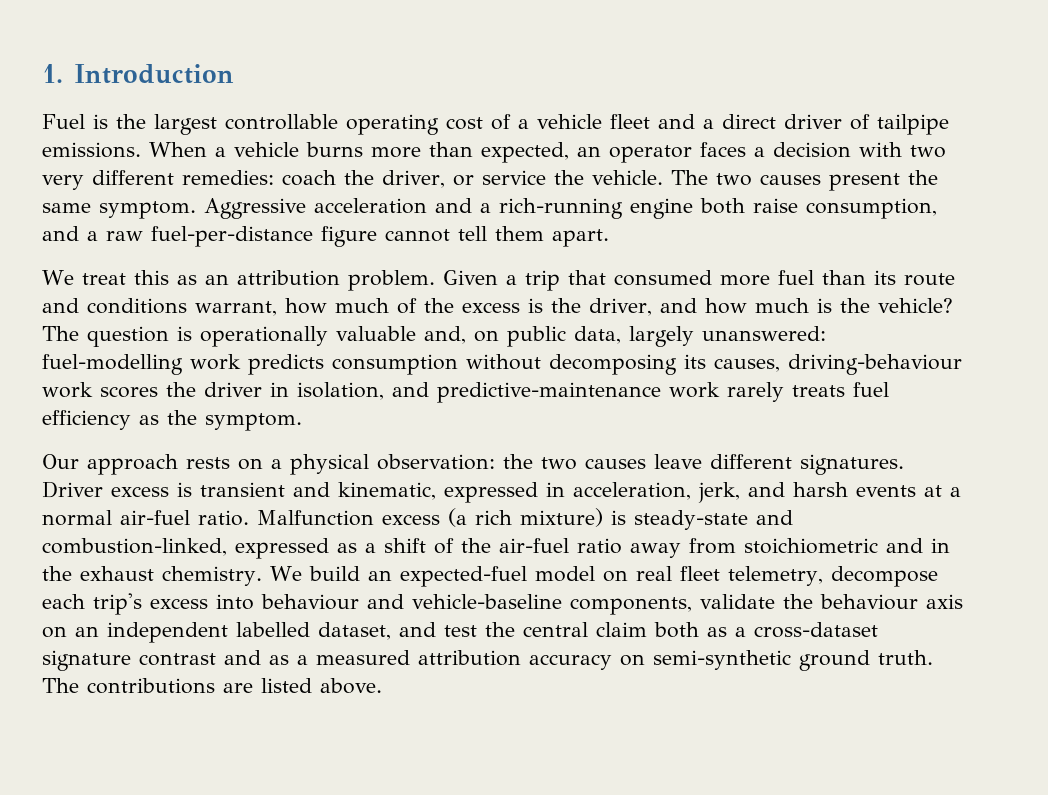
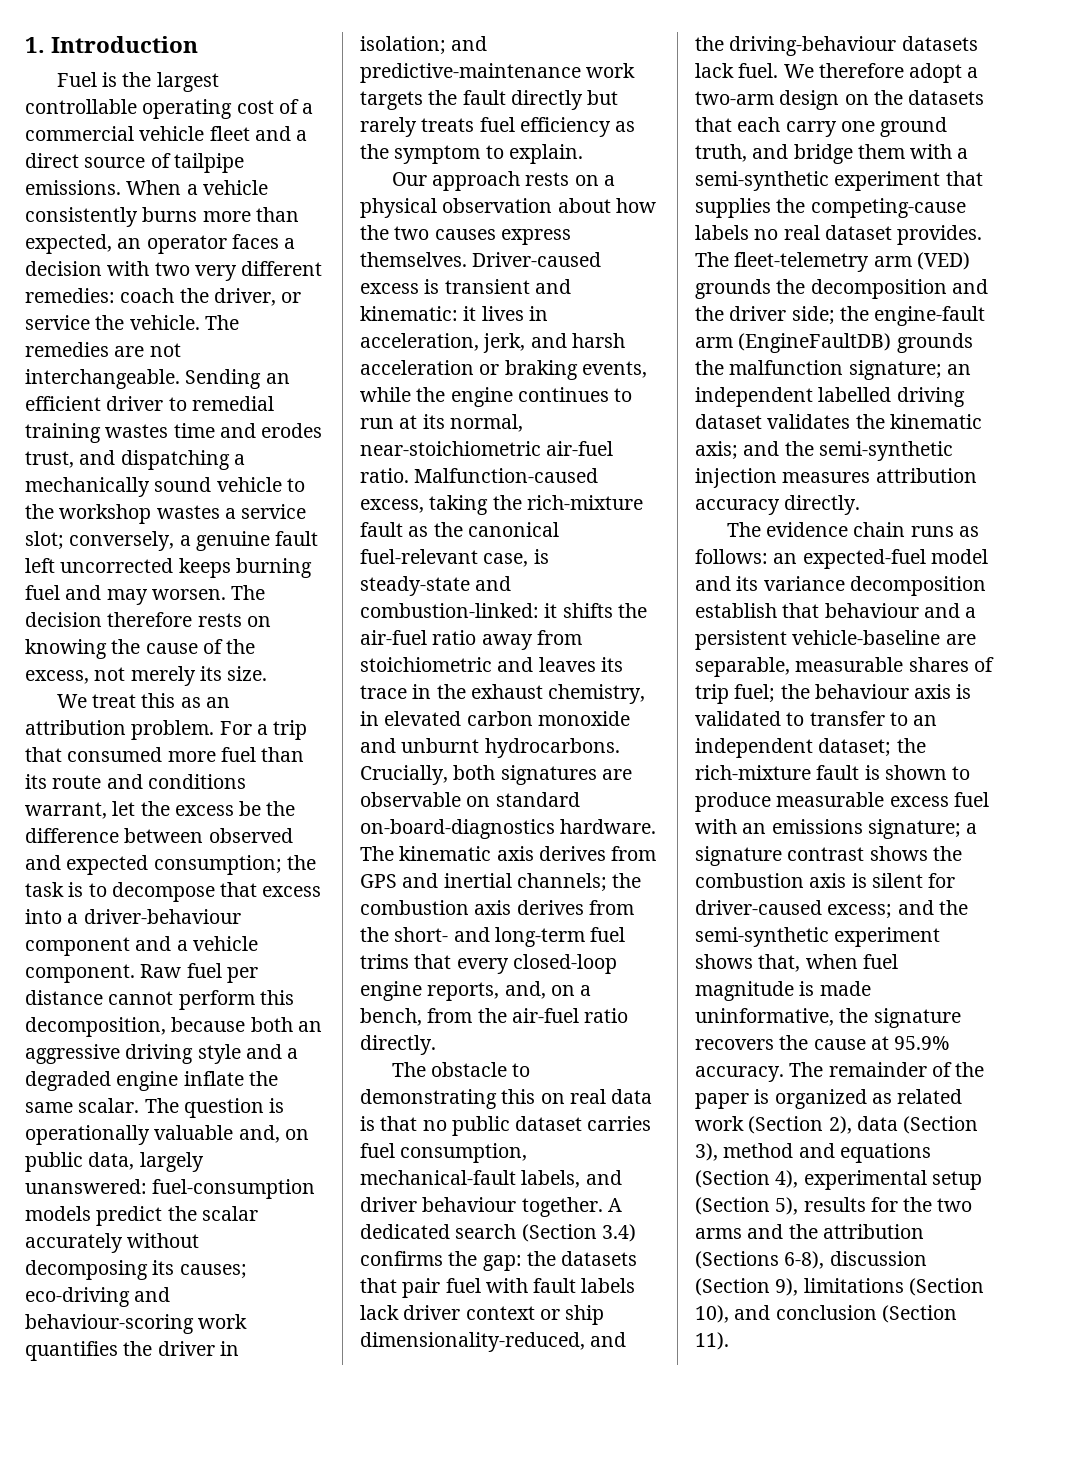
- Fuel is the largest controllable operating cost of a vehicle fleet and a direct driver of tailpipe emissions.
+ Fuel is the largest controllable operating cost of a commercial vehicle fleet and a direct source of tailpipe emissions.
- When a vehicle burns more than expected, an operator faces a decision with two very different remedies: coach the driver, or service the vehicle.
+ When a vehicle consistently burns more than expected, an operator faces a decision with two very different remedies: coach the driver, or service the vehicle.
- The two causes present the same symptom. Aggressive acceleration and a rich-running engine both raise consumption, and a raw fuel-per-distance figure cannot tell them apart.
+ The remedies are not interchangeable. Sending an efficient driver to remedial training wastes time and erodes trust, and dispatching a mechanically sound vehicle to the workshop wastes a service slot; conversely, a genuine fault left uncorrected keeps burning fuel and may worsen. The decision therefore rests on knowing the cause of the excess, not merely its size.
- Given a trip that consumed more fuel than its route and conditions warrant, how much of the excess is the driver, and how much is the vehicle?
+ For a trip that consumed more fuel than its route and conditions warrant, let the excess be the difference between observed and expected consumption; the task is to decompose that excess into a driver-behaviour component and a vehicle component. Raw fuel per distance cannot perform this decomposition, because both an aggressive driving style and a degraded engine inflate the same scalar.
- The question is operationally valuable and, on public data, largely unanswered: fuel-modelling work predicts consumption without decomposing its causes, driving-behaviour work scores the driver in isolation, and predictive-maintenance work rarely treats fuel efficiency as the symptom.
+ The question is operationally valuable and, on public data, largely unanswered: fuel-consumption models predict the scalar accurately without decomposing its causes; eco-driving and behaviour-scoring work quantifies the driver in isolation; and predictive-maintenance work targets the fault directly but rarely treats fuel efficiency as the symptom to explain.
- Our approach rests on a physical observation: the two causes leave different signatures. Driver excess is transient and kinematic, expressed in acceleration, jerk, and harsh events at a normal air-fuel ratio. Malfunction excess (a rich mixture) is steady-state and combustion-linked, expressed as a shift of the air-fuel ratio away from stoichiometric and in the exhaust chemistry. We build an expected-fuel model on real fleet telemetry, decompose each trip's excess into behaviour and vehicle-baseline components, validate the behaviour axis on an independent labelled dataset, and test the central claim both as a cross-dataset signature contrast and as a measured attribution accuracy on semi-synthetic ground truth. The contributions are listed above.
+ Our approach rests on a physical observation about how the two causes express themselves. Driver-caused excess is transient and kinematic: it lives in acceleration, jerk, and harsh acceleration or braking events, while the engine continues to run at its normal, near-stoichiometric air-fuel ratio. Malfunction-caused excess, taking the rich-mixture fault as the canonical fuel-relevant case, is steady-state and combustion-linked: it shifts the air-fuel ratio away from stoichiometric and leaves its trace in the exhaust chemistry, in elevated carbon monoxide and unburnt hydrocarbons. Crucially, both signatures are observable on standard on-board-diagnostics hardware. The kinematic axis derives from GPS and inertial channels; the combustion axis derives from the short- and long-term fuel trims that every closed-loop engine reports, and, on a bench, from the air-fuel ratio directly.
+ The obstacle to demonstrating this on real data is that no public dataset carries fuel consumption, mechanical-fault labels, and driver behaviour together. A dedicated search (Section 3.4) confirms the gap: the datasets that pair fuel with fault labels lack driver context or ship dimensionality-reduced, and the driving-behaviour datasets lack fuel. We therefore adopt a two-arm design on the datasets that each carry one ground truth, and bridge them with a semi-synthetic experiment that supplies the competing-cause labels no real dataset provides. The fleet-telemetry arm (VED) grounds the decomposition and the driver side; the engine-fault arm (EngineFaultDB) grounds the malfunction signature; an independent labelled driving dataset validates the kinematic axis; and the semi-synthetic injection measures attribution accuracy directly.
+ The evidence chain runs as follows: an expected-fuel model and its variance decomposition establish that behaviour and a persistent vehicle-baseline are separable, measurable shares of trip fuel; the behaviour axis is validated to transfer to an independent dataset; the rich-mixture fault is shown to produce measurable excess fuel with an emissions signature; a signature contrast shows the combustion axis is silent for driver-caused excess; and the semi-synthetic experiment shows that, when fuel magnitude is made uninformative, the signature recovers the cause at 95.9% accuracy. The remainder of the paper is organized as related work (Section 2), data (Section 3), method and equations (Section 4), experimental setup (Section 5), results for the two arms and the attribution (Sections 6-8), discussion (Section 9), limitations (Section 10), and conclusion (Section 11).

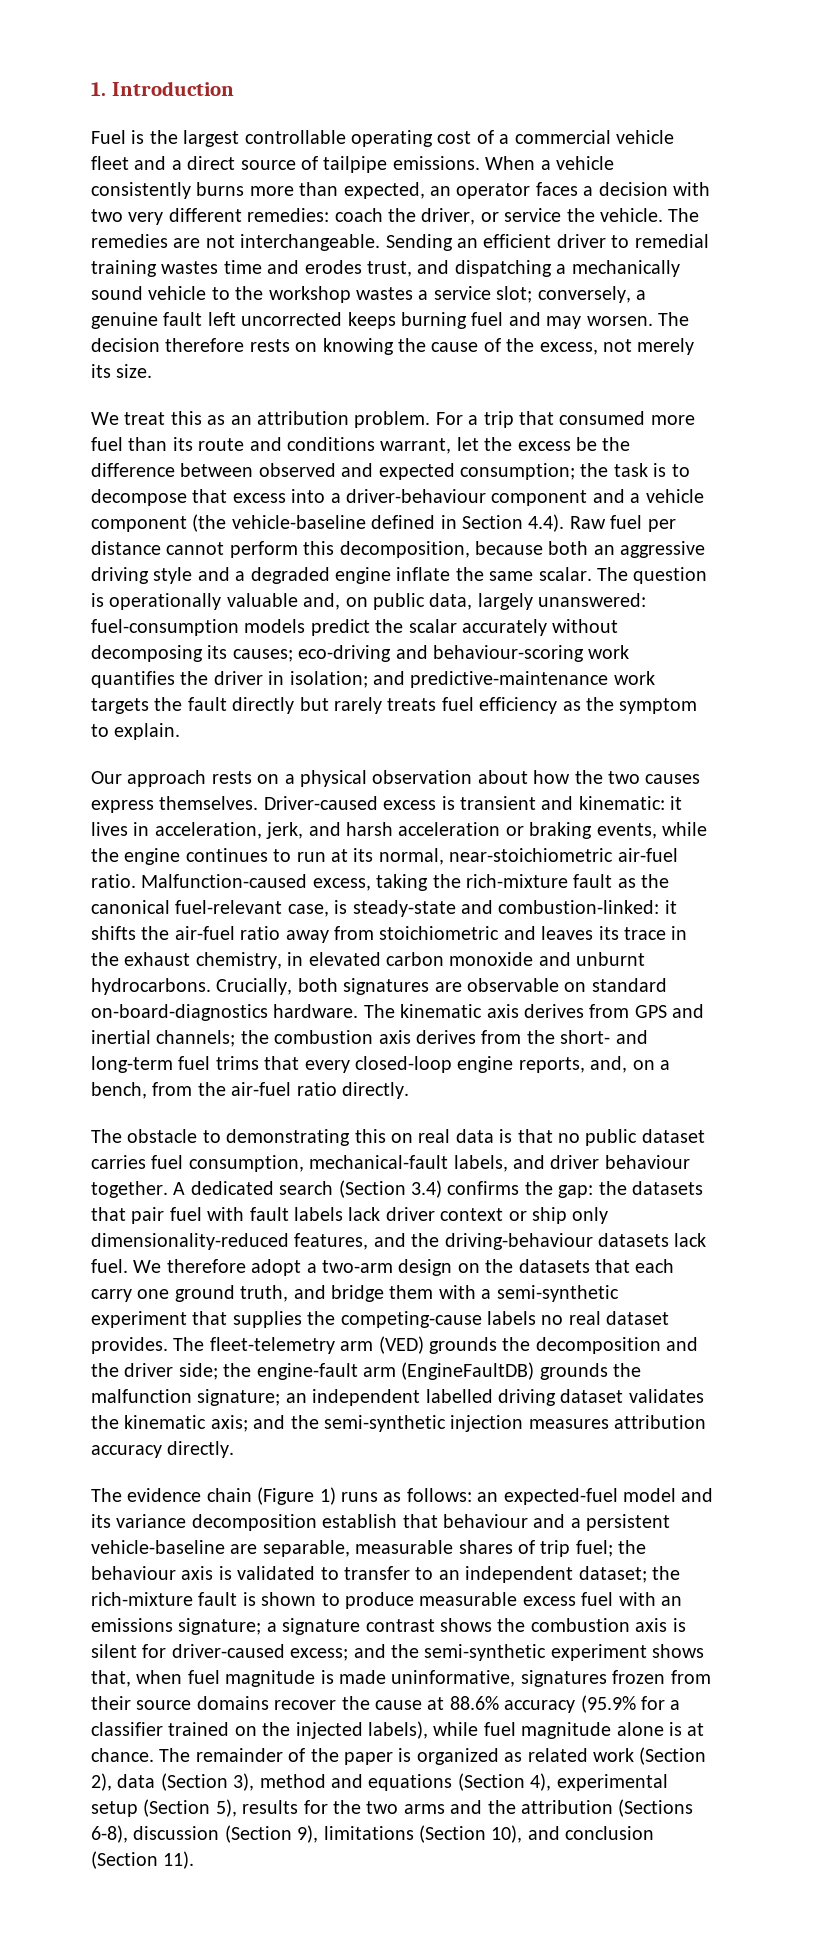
- For a trip that consumed more fuel than its route and conditions warrant, let the excess be the difference between observed and expected consumption; the task is to decompose that excess into a driver-behaviour component and a vehicle component. Raw fuel per distance cannot perform this decomposition, because both an aggressive driving style and a degraded engine inflate the same scalar.
+ For a trip that consumed more fuel than its route and conditions warrant, let the excess be the difference between observed and expected consumption; the task is to decompose that excess into a driver-behaviour component and a vehicle component (the vehicle-baseline defined in Section 4.4). Raw fuel per distance cannot perform this decomposition, because both an aggressive driving style and a degraded engine inflate the same scalar.
- A dedicated search (Section 3.4) confirms the gap: the datasets that pair fuel with fault labels lack driver context or ship dimensionality-reduced, and the driving-behaviour datasets lack fuel.
+ A dedicated search (Section 3.4) confirms the gap: the datasets that pair fuel with fault labels lack driver context or ship only dimensionality-reduced features, and the driving-behaviour datasets lack fuel.
- The evidence chain runs as follows:
+ The evidence chain (Figure 1) runs as follows:
- and the semi-synthetic experiment shows that, when fuel magnitude is made uninformative, the signature recovers the cause at 95.9% accuracy.
+ and the semi-synthetic experiment shows that, when fuel magnitude is made uninformative, signatures frozen from their source domains recover the cause at 88.6% accuracy (95.9% for a classifier trained on the injected labels), while fuel magnitude alone is at chance.

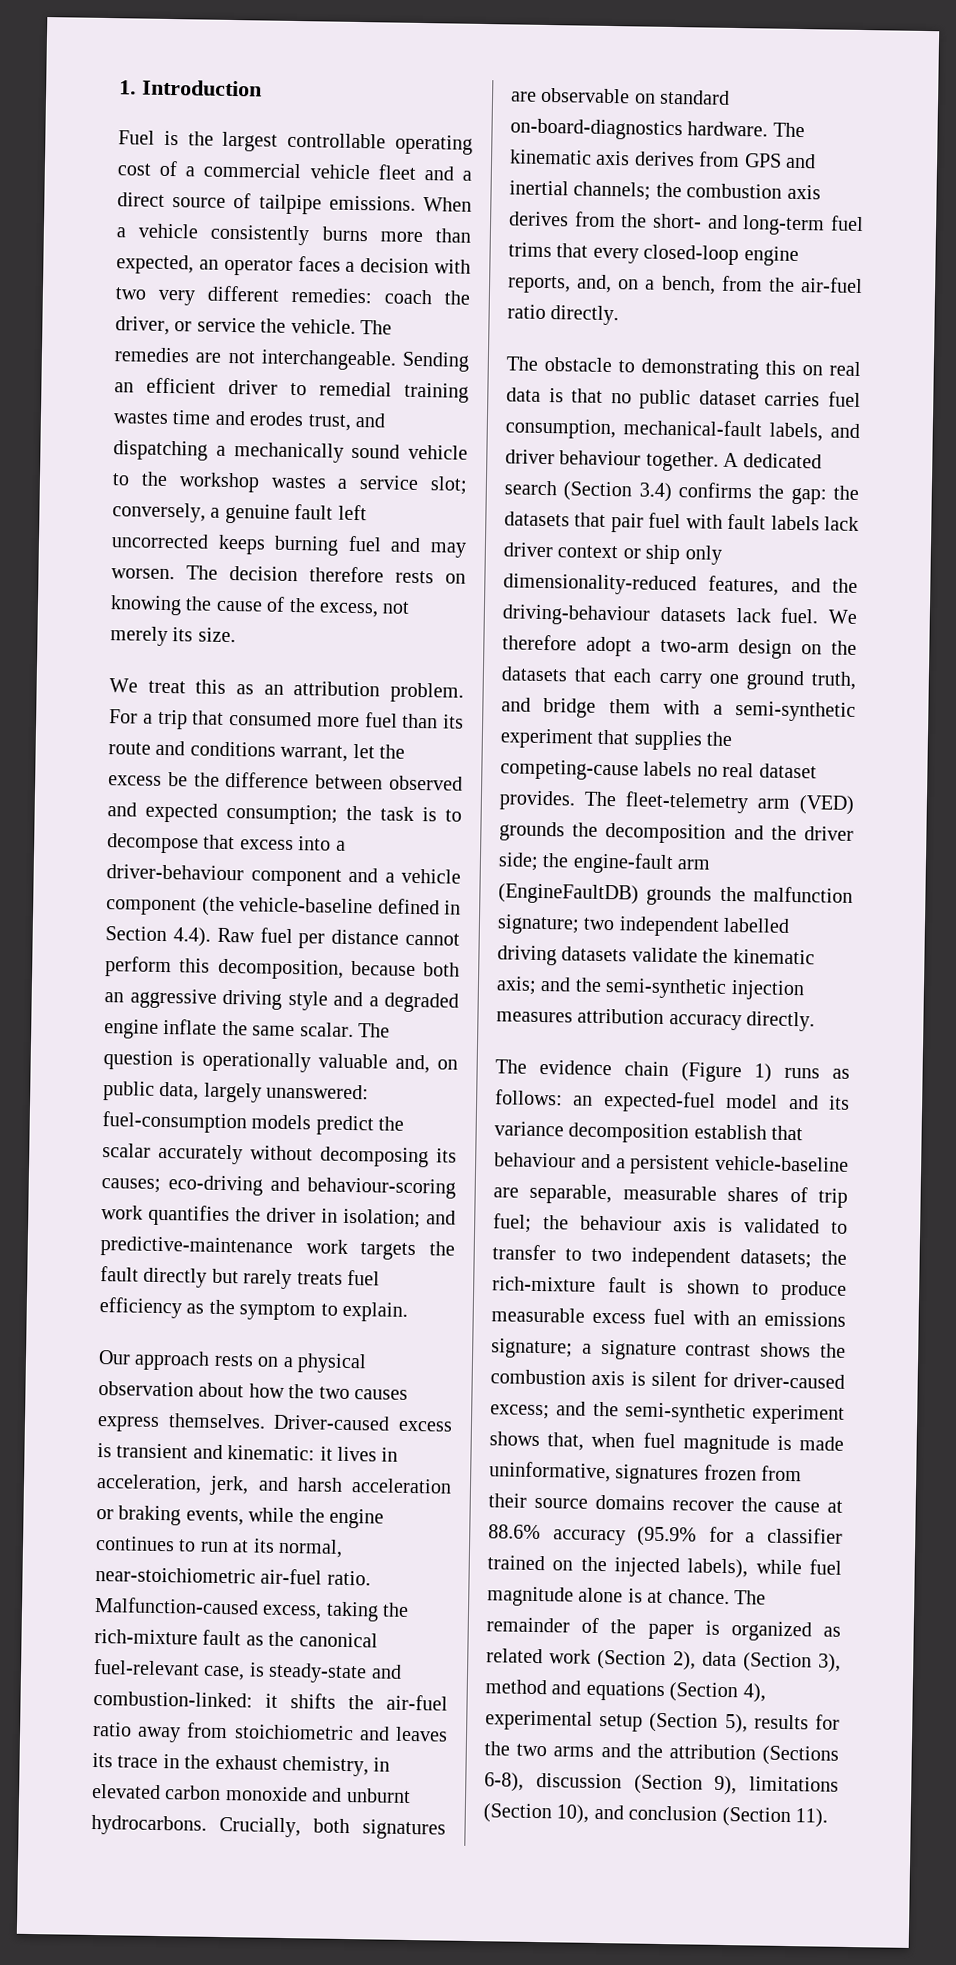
- The fleet-telemetry arm (VED) grounds the decomposition and the driver side; the engine-fault arm (EngineFaultDB) grounds the malfunction signature; an independent labelled driving dataset validates the kinematic axis; and the semi-synthetic injection measures attribution accuracy directly.
+ The fleet-telemetry arm (VED) grounds the decomposition and the driver side; the engine-fault arm (EngineFaultDB) grounds the malfunction signature; two independent labelled driving datasets validate the kinematic axis; and the semi-synthetic injection measures attribution accuracy directly.
- the behaviour axis is validated to transfer to an independent dataset;
+ the behaviour axis is validated to transfer to two independent datasets;

